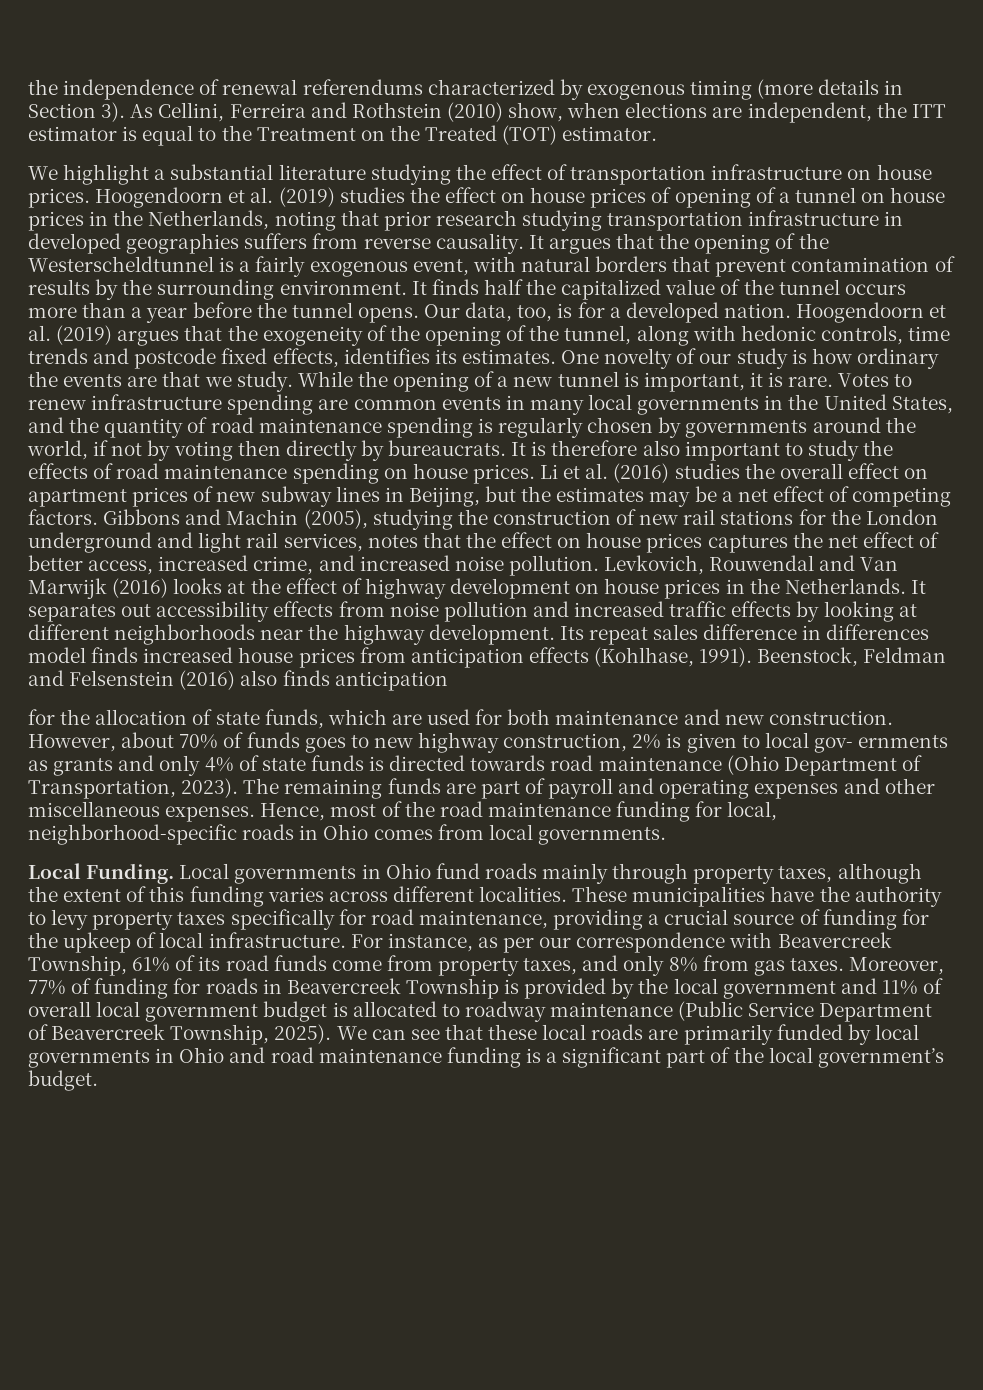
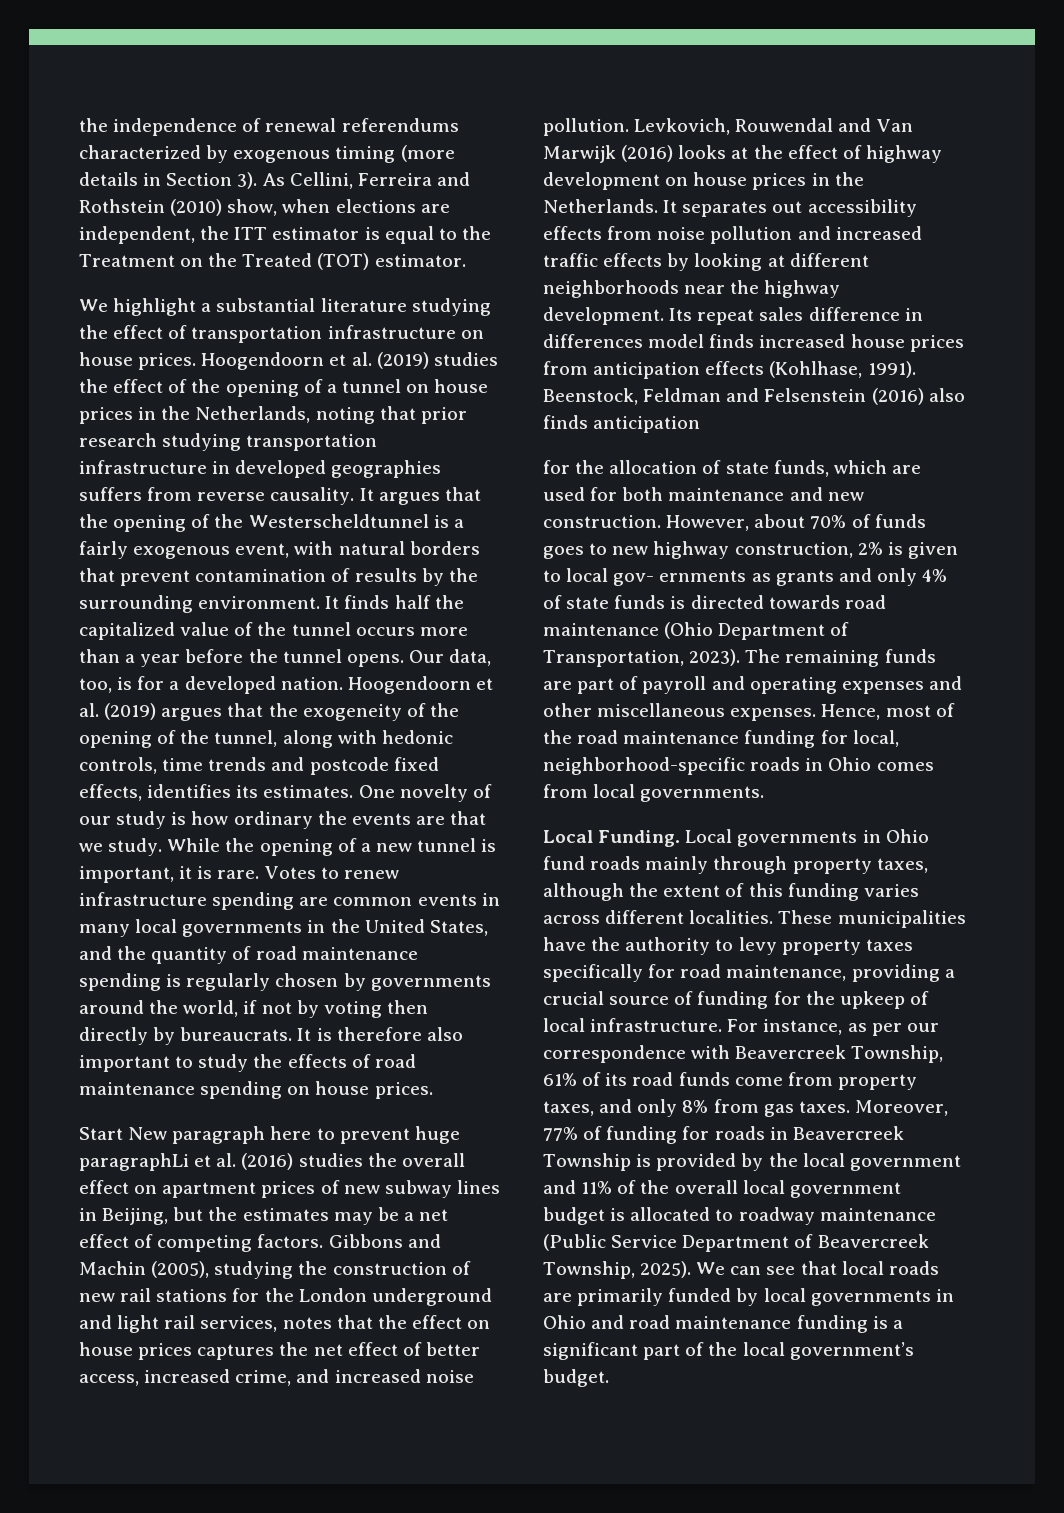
- Hoogendoorn et al. (2019) studies the effect on house prices of opening of a tunnel on house prices in the Netherlands, noting that prior research studying transportation infrastructure in developed geographies suffers from reverse causality.
+ Hoogendoorn et al. (2019) studies the effect of the opening of a tunnel on house prices in the Netherlands, noting that prior research studying transportation infrastructure in developed geographies suffers from reverse causality.
- It is therefore also important to study the effects of road maintenance spending on house prices. Li et al. (2016) studies the overall effect on apartment prices of new subway lines in Beijing, but the estimates may be a net effect of competing factors.
+ It is therefore also important to study the effects of road maintenance spending on house prices.
+ Start New paragraph here to prevent huge paragraphLi et al. (2016) studies the overall effect on apartment prices of new subway lines in Beijing, but the estimates may be a net effect of competing factors.
- Moreover, 77% of funding for roads in Beavercreek Township is provided by the local government and 11% of overall local government budget is allocated to roadway maintenance (Public Service Department of Beavercreek Township, 2025).
+ Moreover, 77% of funding for roads in Beavercreek Township is provided by the local government and 11% of the overall local government budget is allocated to roadway maintenance (Public Service Department of Beavercreek Township, 2025).
- We can see that these local roads are primarily funded by local governments in Ohio and road maintenance funding is a significant part of the local government’s budget.
+ We can see that local roads are primarily funded by local governments in Ohio and road maintenance funding is a significant part of the local government’s budget.

